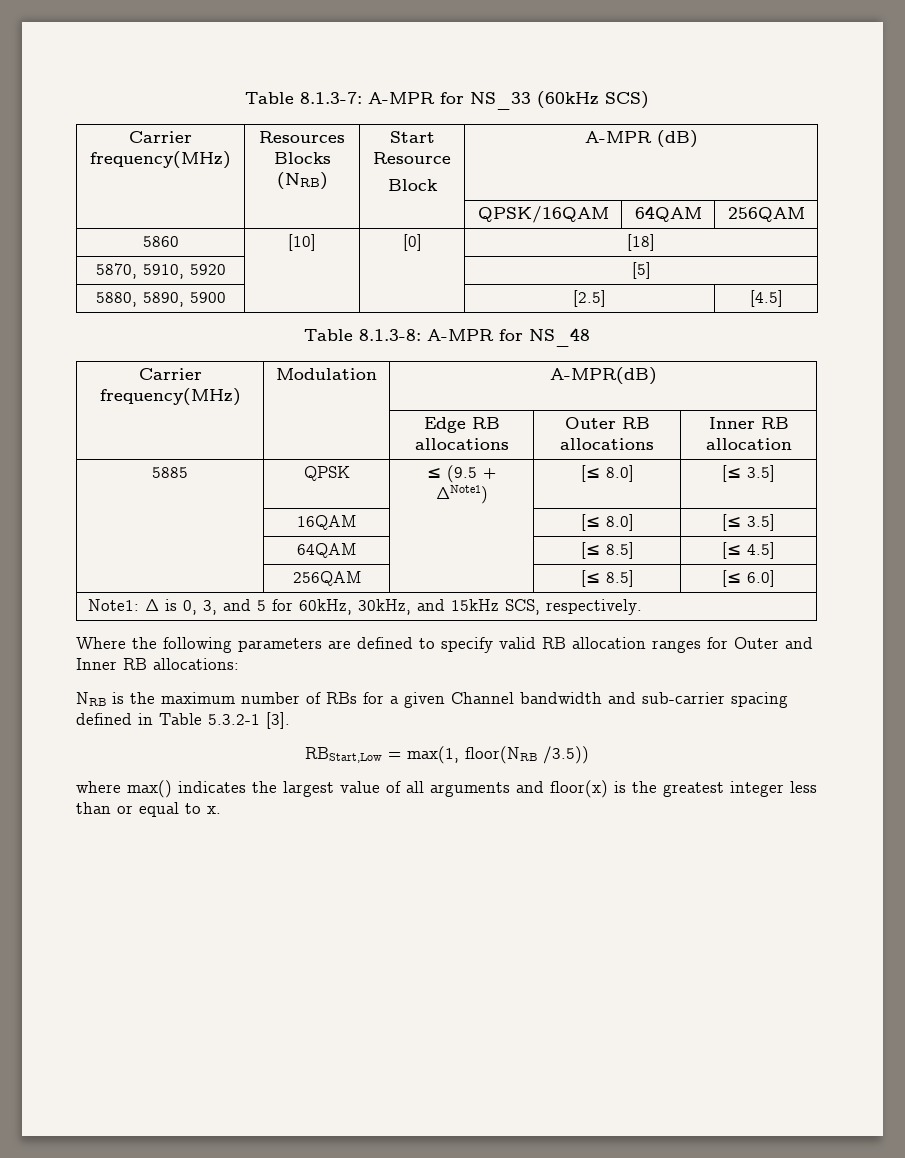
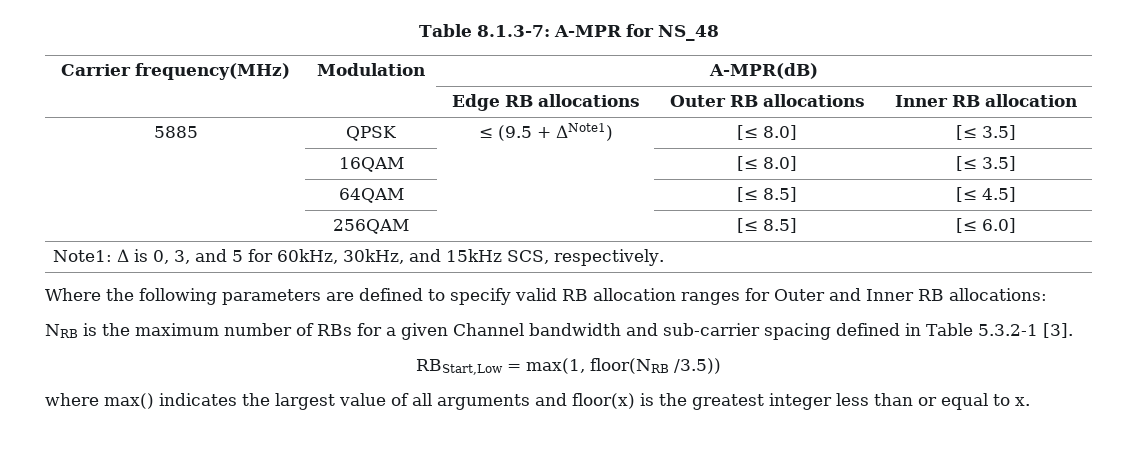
- Table 8.1.3-7: A-MPR for NS_33 (60kHz SCS)
- Carrier frequency(MHz) | Resources Blocks (NRB) | Start Resource
- Block | A-MPR (dB)
- | | | QPSK/16QAM | 64QAM | 256QAM
- 5860 | [10] | [0] | [18]
- 5870, 5910, 5920 | | | [5]
- 5880, 5890, 5900 | | | [2.5] | [4.5]
- Table 8.1.3-8: A-MPR for NS_48
+ Table 8.1.3-7: A-MPR for NS_48

